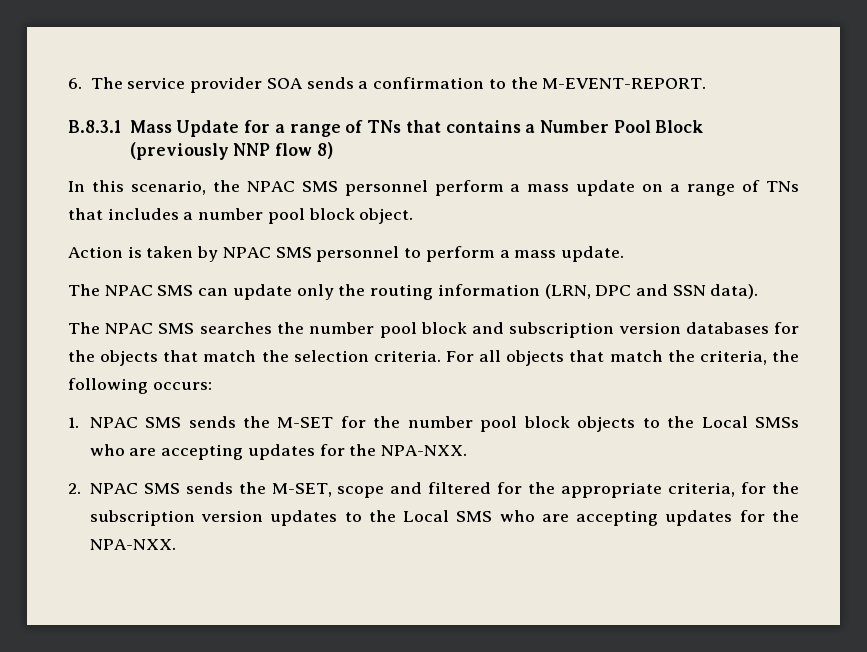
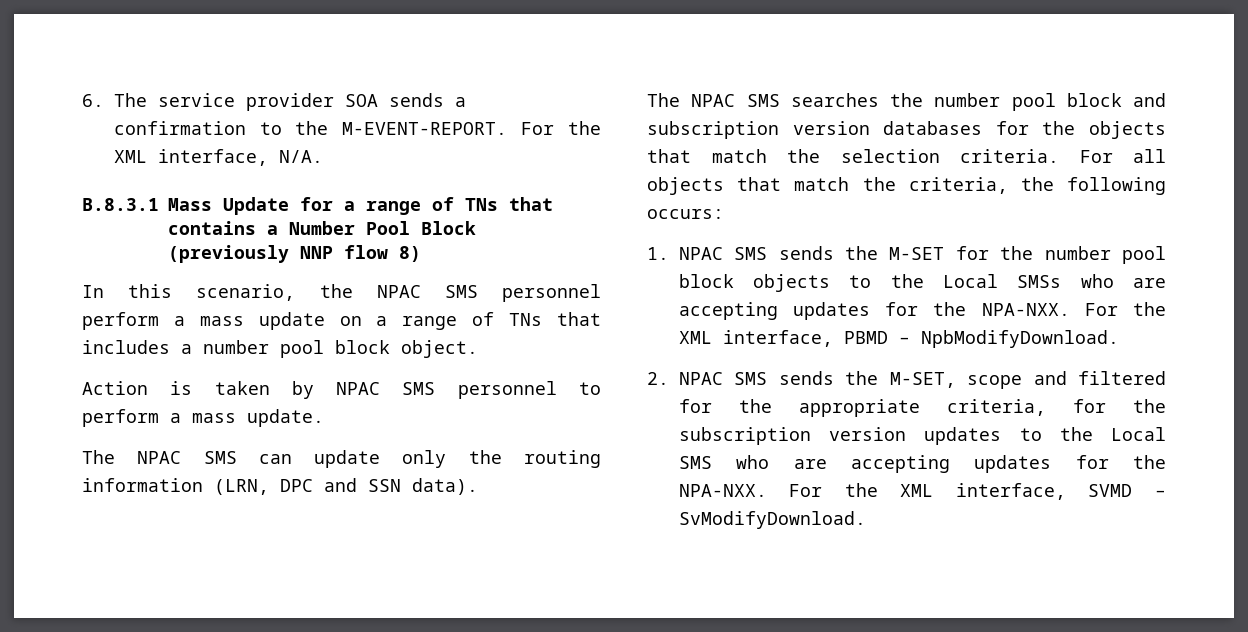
+ For the XML interface, N/A.
+ For the XML interface, PBMD – NpbModifyDownload.
+ For the XML interface, SVMD – SvModifyDownload.

